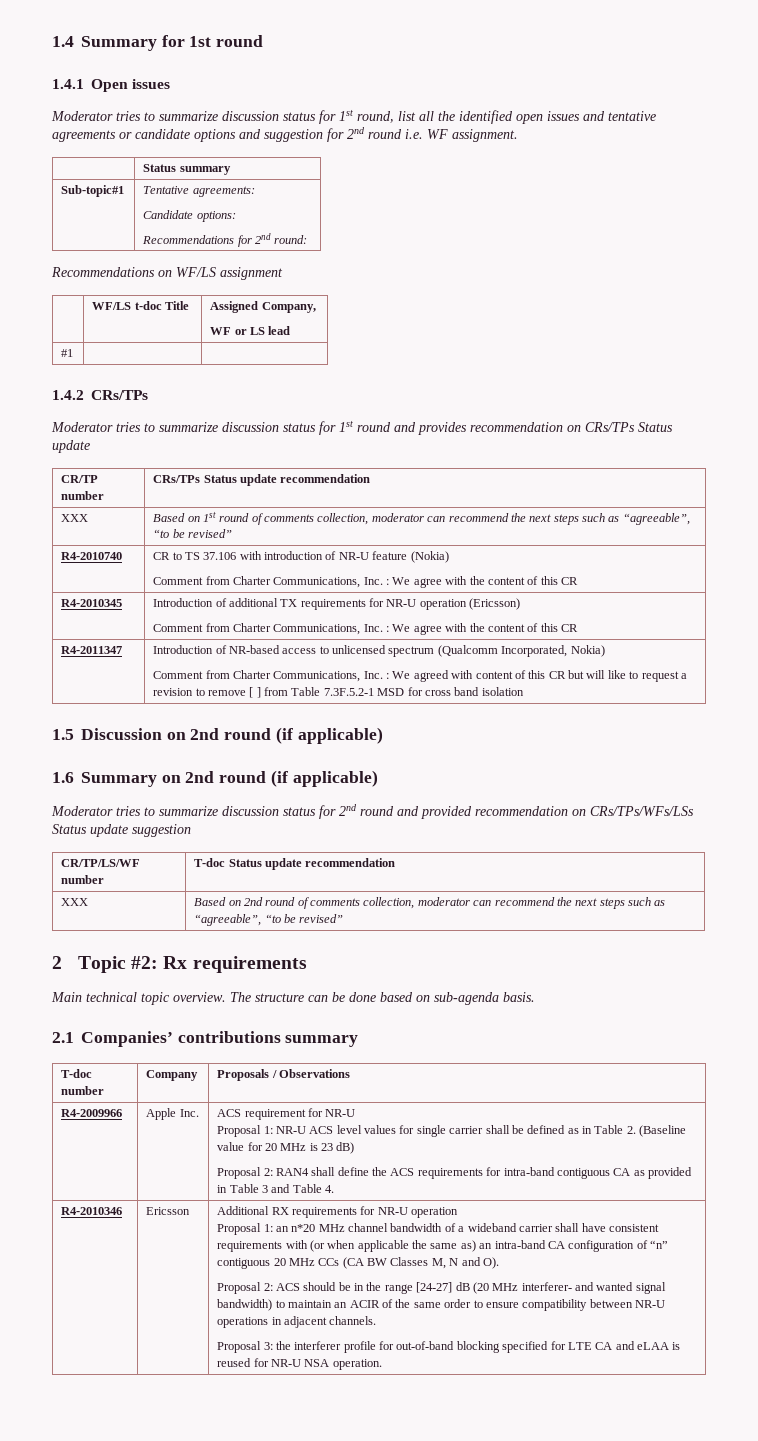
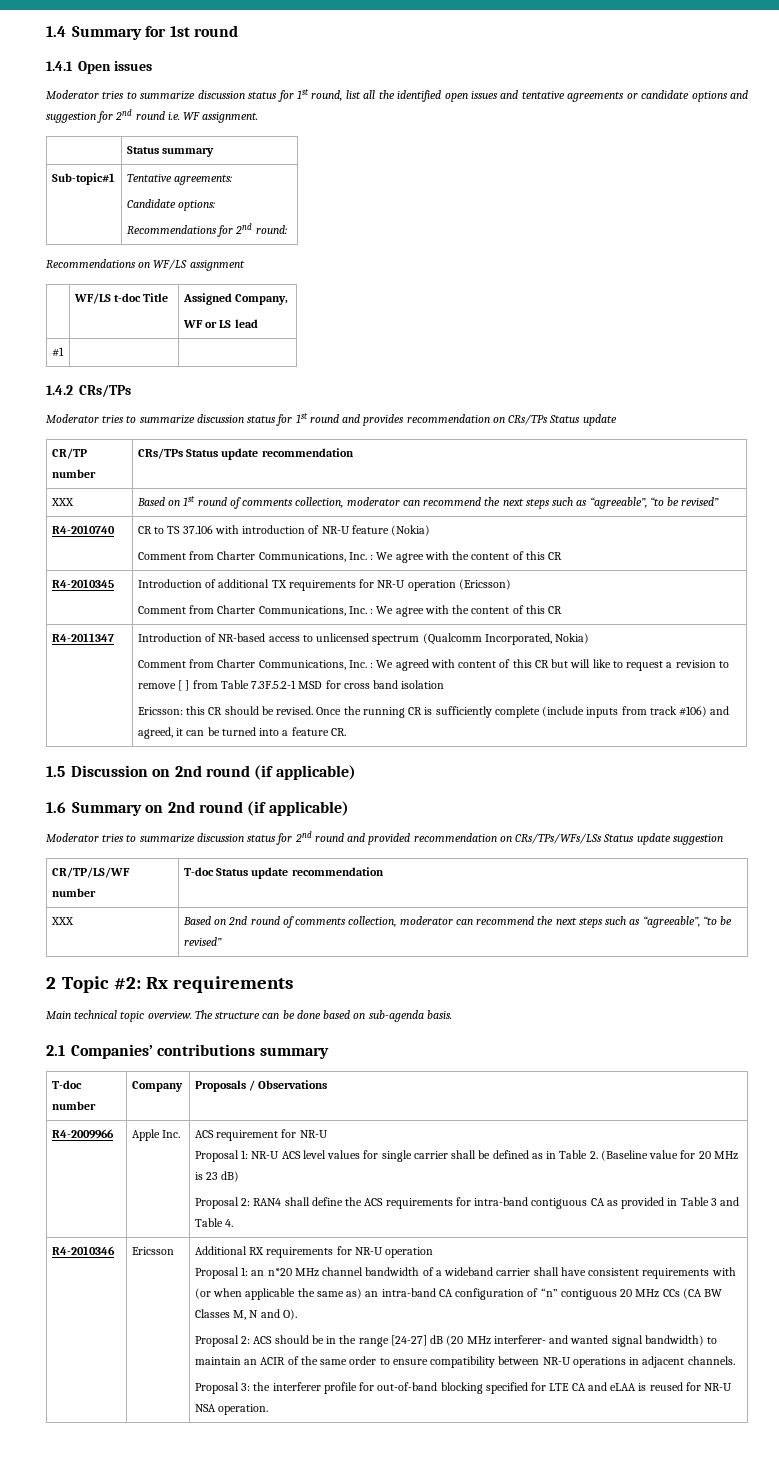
+ Ericsson: this CR should be revised. Once the running CR is sufficiently complete (include inputs from track #106) and agreed, it can be turned into a feature CR.

